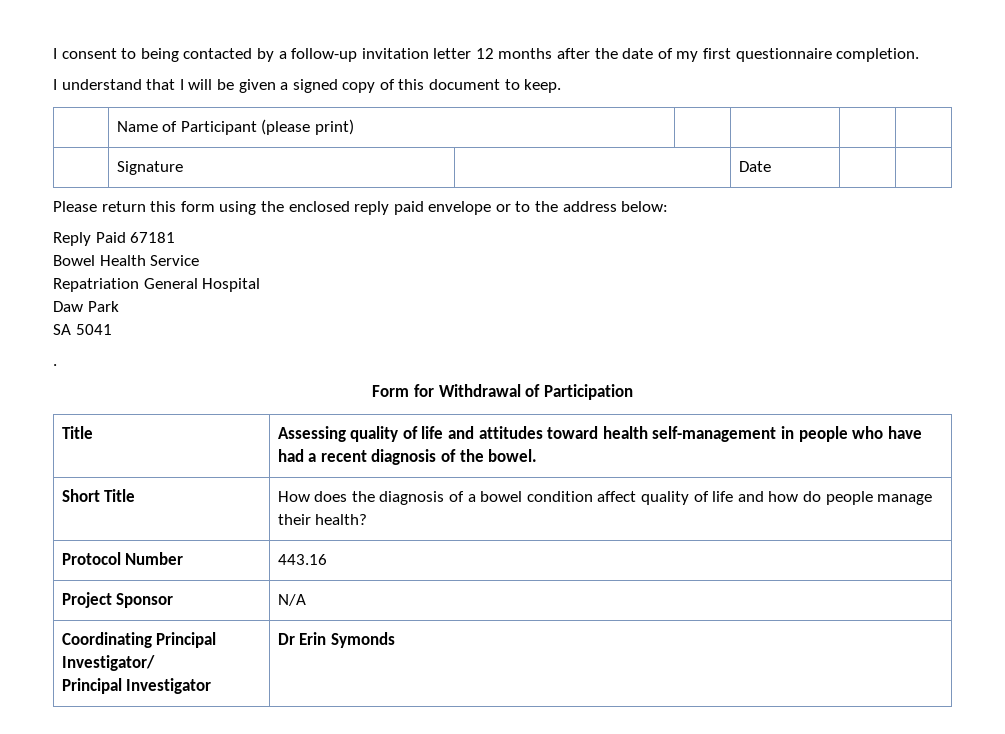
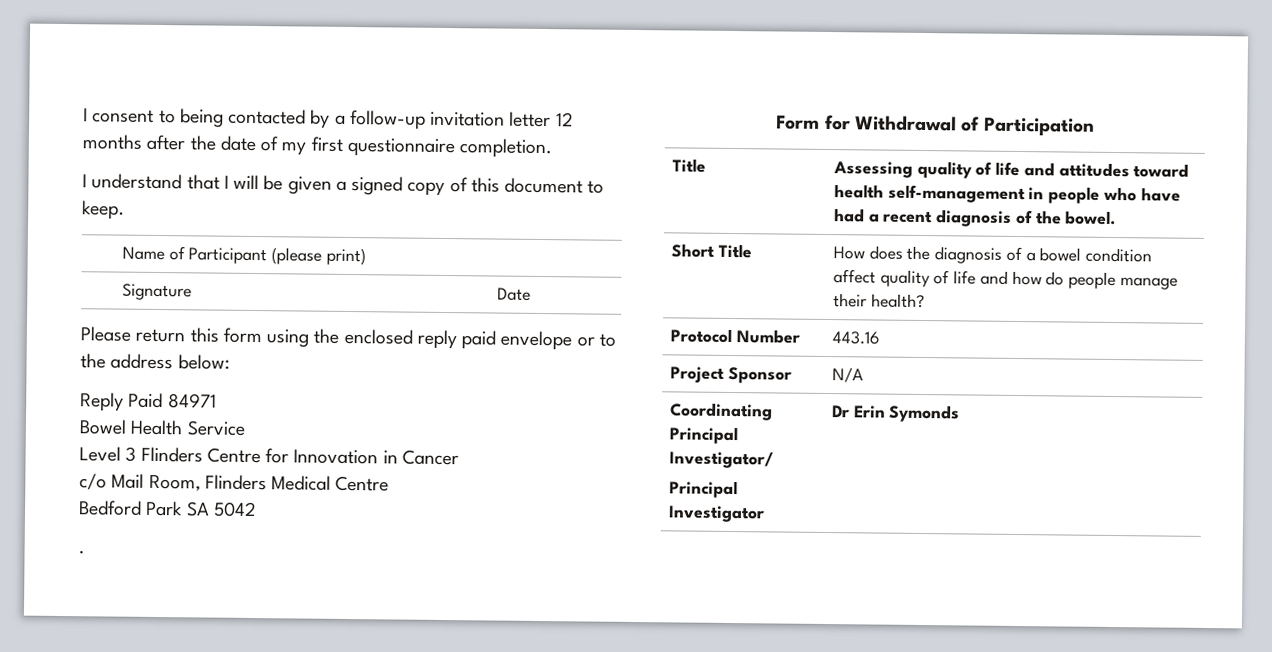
- Reply Paid 67181
+ Reply Paid 84971
- Repatriation General Hospital
- Daw Park
- SA 5041
+ Level 3 Flinders Centre for Innovation in Cancer
+ c/o Mail Room, Flinders Medical Centre
+ Bedford Park SA 5042

